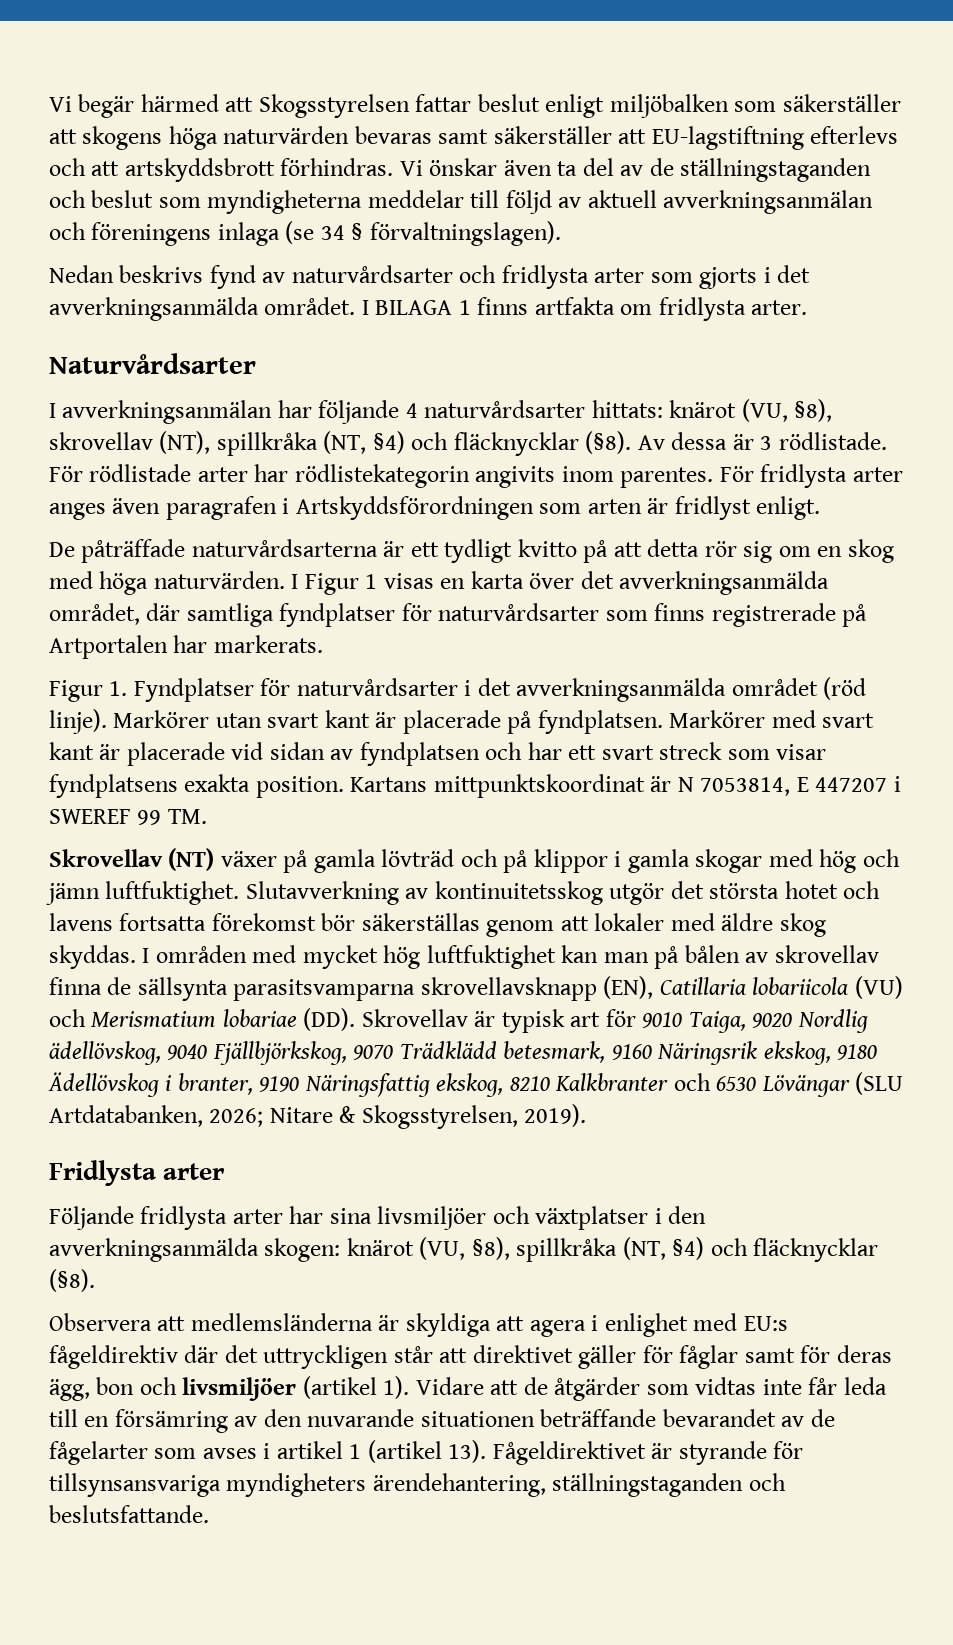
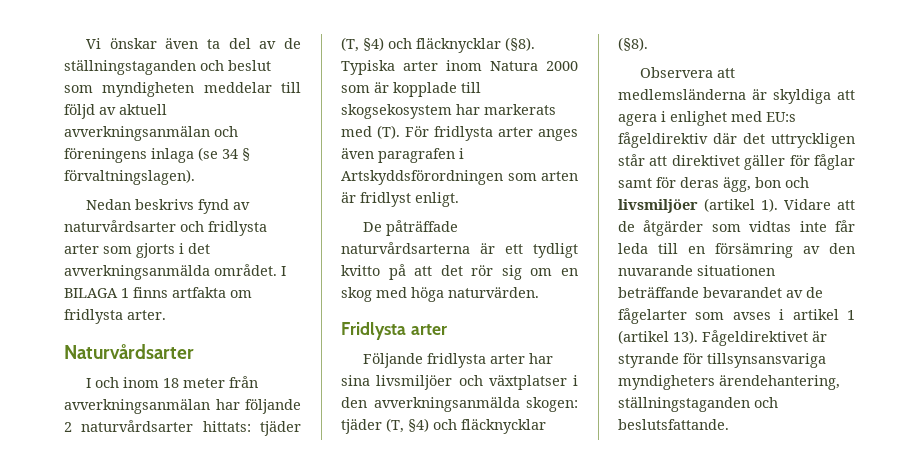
- Vi begär härmed att Skogsstyrelsen fattar beslut enligt miljöbalken som säkerställer att skogens höga naturvärden bevaras samt säkerställer att EU-lagstiftning efterlevs och att artskyddsbrott förhindras. Vi önskar även ta del av de ställningstaganden och beslut som myndigheterna meddelar till följd av aktuell avverkningsanmälan och föreningens inlaga (se 34 § förvaltningslagen).
+ Vi önskar även ta del av de ställningstaganden och beslut som myndigheten meddelar till följd av aktuell avverkningsanmälan och föreningens inlaga (se 34 § förvaltningslagen).
- I avverkningsanmälan har följande 4 naturvårdsarter hittats: knärot (VU, §8), skrovellav (NT), spillkråka (NT, §4) och fläcknycklar (§8). Av dessa är 3 rödlistade. För rödlistade arter har rödlistekategorin angivits inom parentes. För fridlysta arter anges även paragrafen i Artskyddsförordningen som arten är fridlyst enligt.
+ I och inom 18 meter från avverkningsanmälan har följande 2 naturvårdsarter hittats: tjäder (T, §4) och fläcknycklar (§8). Typiska arter inom Natura 2000 som är kopplade till skogsekosystem har markerats med (T). För fridlysta arter anges även paragrafen i Artskyddsförordningen som arten är fridlyst enligt.
- De påträffade naturvårdsarterna är ett tydligt kvitto på att detta rör sig om en skog med höga naturvärden. I Figur 1 visas en karta över det avverkningsanmälda området, där samtliga fyndplatser för naturvårdsarter som finns registrerade på Artportalen har markerats.
- Figur 1. Fyndplatser för naturvårdsarter i det avverkningsanmälda området (röd linje). Markörer utan svart kant är placerade på fyndplatsen. Markörer med svart kant är placerade vid sidan av fyndplatsen och har ett svart streck som visar fyndplatsens exakta position. Kartans mittpunktskoordinat är N 7053814, E 447207 i SWEREF 99 TM.
- Skrovellav (NT) växer på gamla lövträd och på klippor i gamla skogar med hög och jämn luftfuktighet. Slutavverkning av kontinuitetsskog utgör det största hotet och lavens fortsatta förekomst bör säkerställas genom att lokaler med äldre skog skyddas. I områden med mycket hög luftfuktighet kan man på bålen av skrovellav finna de sällsynta parasitsvamparna skrovellavsknapp (EN), Catillaria lobariicola (VU) och Merismatium lobariae (DD). Skrovellav är typisk art för 9010 Taiga, 9020 Nordlig ädellövskog, 9040 Fjällbjörkskog, 9070 Trädklädd betesmark, 9160 Näringsrik ekskog, 9180 Ädellövskog i branter, 9190 Näringsfattig ekskog, 8210 Kalkbranter och 6530 Lövängar (SLU Artdatabanken, 2026; Nitare & Skogsstyrelsen, 2019).
+ De påträffade naturvårdsarterna är ett tydligt kvitto på att det rör sig om en skog med höga naturvärden.
- Följande fridlysta arter har sina livsmiljöer och växtplatser i den avverkningsanmälda skogen: knärot (VU, §8), spillkråka (NT, §4) och fläcknycklar (§8).
+ Följande fridlysta arter har sina livsmiljöer och växtplatser i den avverkningsanmälda skogen: tjäder (T, §4) och fläcknycklar (§8).

